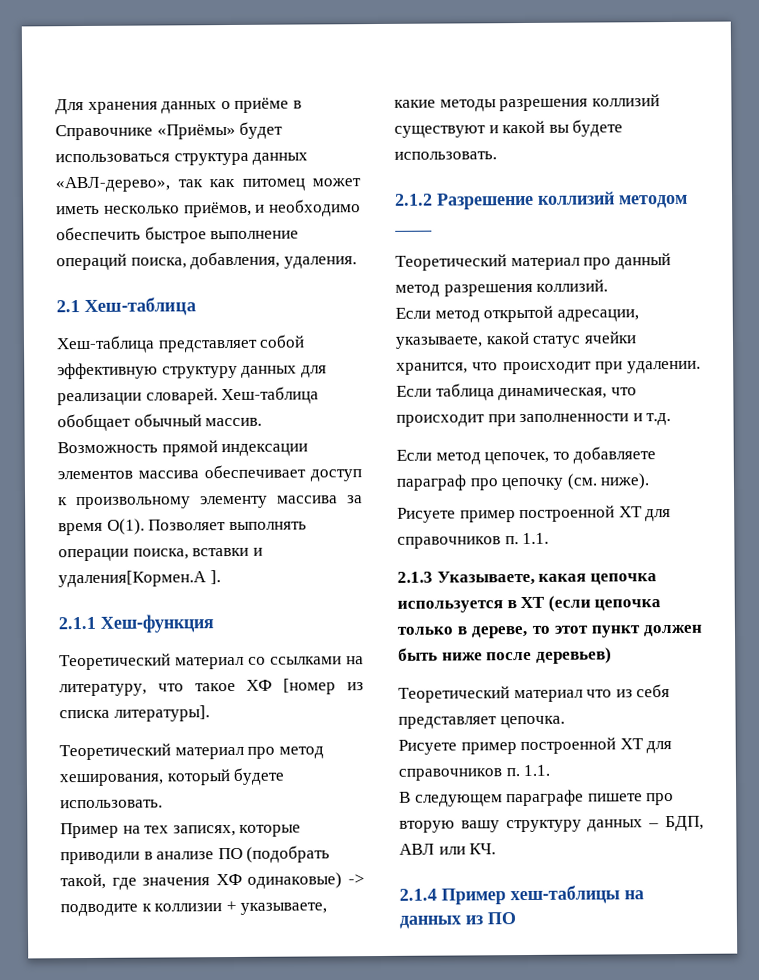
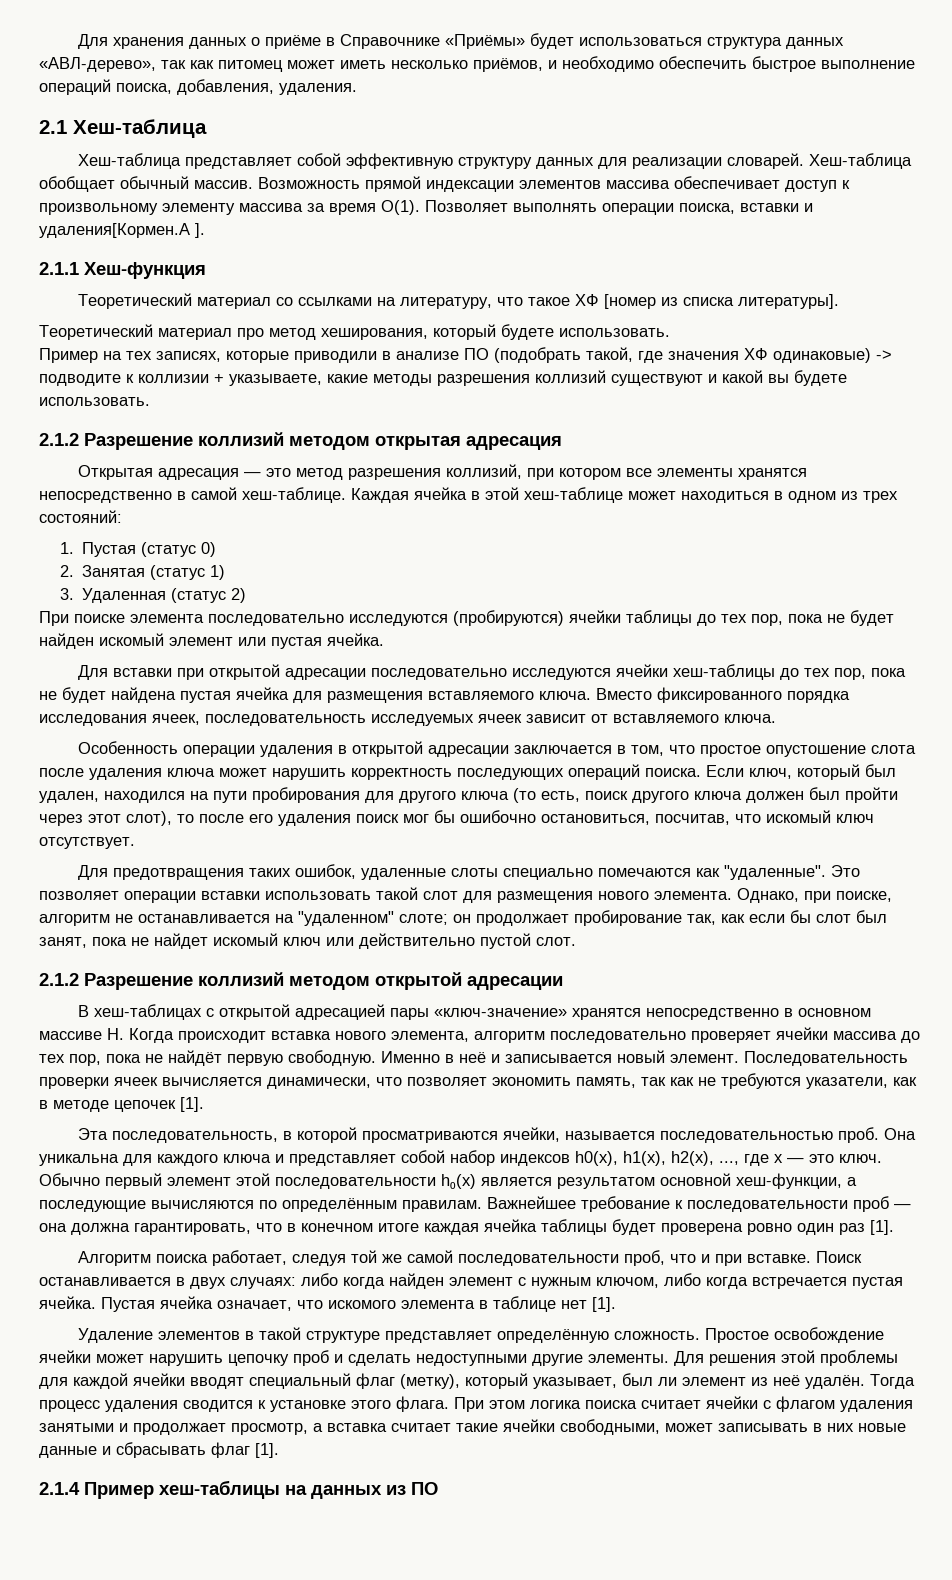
- 2.1.2 Разрешение коллизий методом ____
- Теоретический материал про данный метод разрешения коллизий.
- Если метод открытой адресации, указываете, какой статус ячейки хранится, что происходит при удалении. Если таблица динамическая, что происходит при заполненности и т.д.
- Если метод цепочек, то добавляете параграф про цепочку (см. ниже).
- Рисуете пример построенной ХТ для справочников п. 1.1.
- 2.1.3 Указываете, какая цепочка используется в ХТ (если цепочка только в дереве, то этот пункт должен быть ниже после деревьев)
- Теоретический материал что из себя представляет цепочка.
- Рисуете пример построенной ХТ для справочников п. 1.1.
- В следующем параграфе пишете про вторую вашу структуру данных – БДП, АВЛ или КЧ.
+ 2.1.2 Разрешение коллизий методом открытая адресация
+ Открытая адресация — это метод разрешения коллизий, при котором все элементы хранятся непосредственно в самой хеш-таблице. Каждая ячейка в этой хеш-таблице может находиться в одном из трех состояний:
+ 1. Пустая (статус 0)
+ 2. Занятая (статус 1)
+ 3. Удаленная (статус 2)
+ При поиске элемента последовательно исследуются (пробируются) ячейки таблицы до тех пор, пока не будет найден искомый элемент или пустая ячейка.
+ Для вставки при открытой адресации последовательно исследуются ячейки хеш-таблицы до тех пор, пока не будет найдена пустая ячейка для размещения вставляемого ключа. Вместо фиксированного порядка исследования ячеек, последовательность исследуемых ячеек зависит от вставляемого ключа.
+ Особенность операции удаления в открытой адресации заключается в том, что простое опустошение слота после удаления ключа может нарушить корректность последующих операций поиска. Если ключ, который был удален, находился на пути пробирования для другого ключа (то есть, поиск другого ключа должен был пройти через этот слот), то после его удаления поиск мог бы ошибочно остановиться, посчитав, что искомый ключ отсутствует.
+ Для предотвращения таких ошибок, удаленные слоты специально помечаются как "удаленные". Это позволяет операции вставки использовать такой слот для размещения нового элемента. Однако, при поиске, алгоритм не останавливается на "удаленном" слоте; он продолжает пробирование так, как если бы слот был занят, пока не найдет искомый ключ или действительно пустой слот.
+ 2.1.2 Разрешение коллизий методом открытой адресации
+ В хеш-таблицах с открытой адресацией пары «ключ-значение» хранятся непосредственно в основном массиве H. Когда происходит вставка нового элемента, алгоритм последовательно проверяет ячейки массива до тех пор, пока не найдёт первую свободную. Именно в неё и записывается новый элемент. Последовательность проверки ячеек вычисляется динамически, что позволяет экономить память, так как не требуются указатели, как в методе цепочек [1].
+ Эта последовательность, в которой просматриваются ячейки, называется последовательностью проб. Она уникальна для каждого ключа и представляет собой набор индексов h0(x), h1(x), h2(x), ..., где x — это ключ. Обычно первый элемент этой последовательности h₀(x) является результатом основной хеш-функции, а последующие вычисляются по определённым правилам. Важнейшее требование к последовательности проб — она должна гарантировать, что в конечном итоге каждая ячейка таблицы будет проверена ровно один раз [1].
+ Алгоритм поиска работает, следуя той же самой последовательности проб, что и при вставке. Поиск останавливается в двух случаях: либо когда найден элемент с нужным ключом, либо когда встречается пустая ячейка. Пустая ячейка означает, что искомого элемента в таблице нет [1].
+ Удаление элементов в такой структуре представляет определённую сложность. Простое освобождение ячейки может нарушить цепочку проб и сделать недоступными другие элементы. Для решения этой проблемы для каждой ячейки вводят специальный флаг (метку), который указывает, был ли элемент из неё удалён. Тогда процесс удаления сводится к установке этого флага. При этом логика поиска считает ячейки с флагом удаления занятыми и продолжает просмотр, а вставка считает такие ячейки свободными, может записывать в них новые данные и сбрасывать флаг [1].

